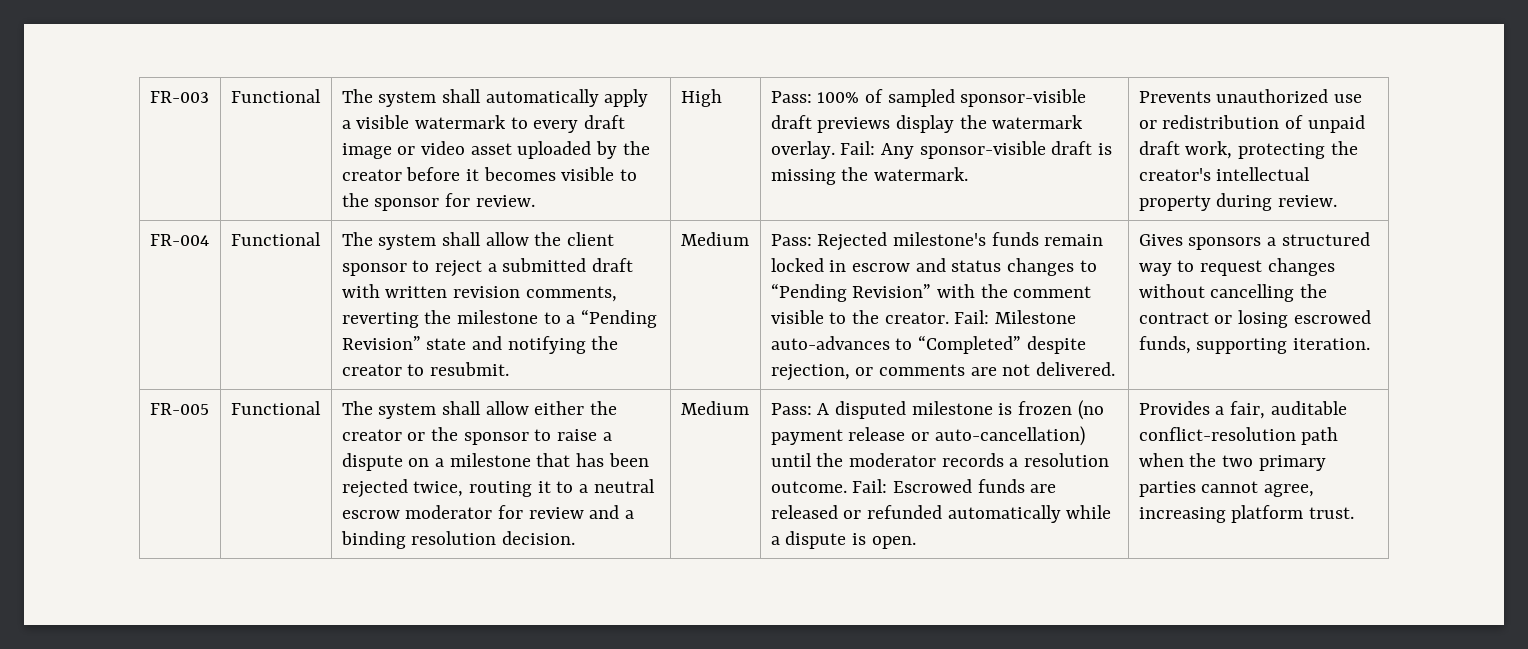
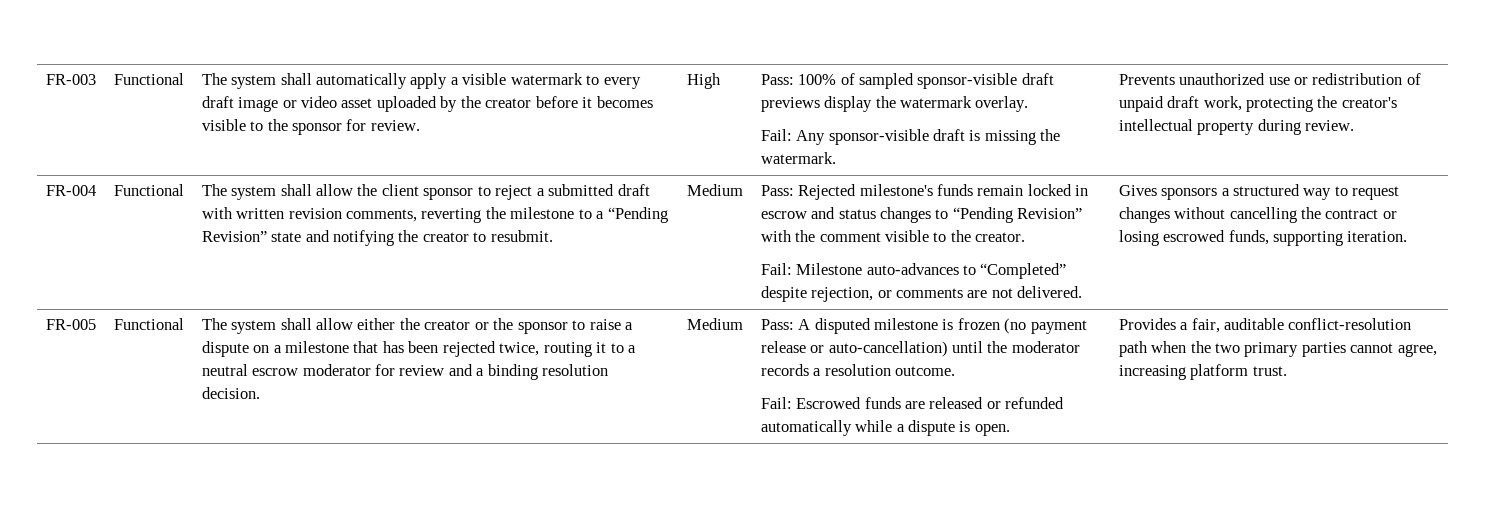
- Pass: 100% of sampled sponsor-visible draft previews display the watermark overlay. Fail: Any sponsor-visible draft is missing the watermark.
+ Pass: 100% of sampled sponsor-visible draft previews display the watermark overlay.
+ Fail: Any sponsor-visible draft is missing the watermark.
- Pass: Rejected milestone's funds remain locked in escrow and status changes to “Pending Revision” with the comment visible to the creator. Fail: Milestone auto-advances to “Completed” despite rejection, or comments are not delivered.
+ Pass: Rejected milestone's funds remain locked in escrow and status changes to “Pending Revision” with the comment visible to the creator.
+ Fail: Milestone auto-advances to “Completed” despite rejection, or comments are not delivered.
- Pass: A disputed milestone is frozen (no payment release or auto-cancellation) until the moderator records a resolution outcome. Fail: Escrowed funds are released or refunded automatically while a dispute is open.
+ Pass: A disputed milestone is frozen (no payment release or auto-cancellation) until the moderator records a resolution outcome.
+ Fail: Escrowed funds are released or refunded automatically while a dispute is open.

